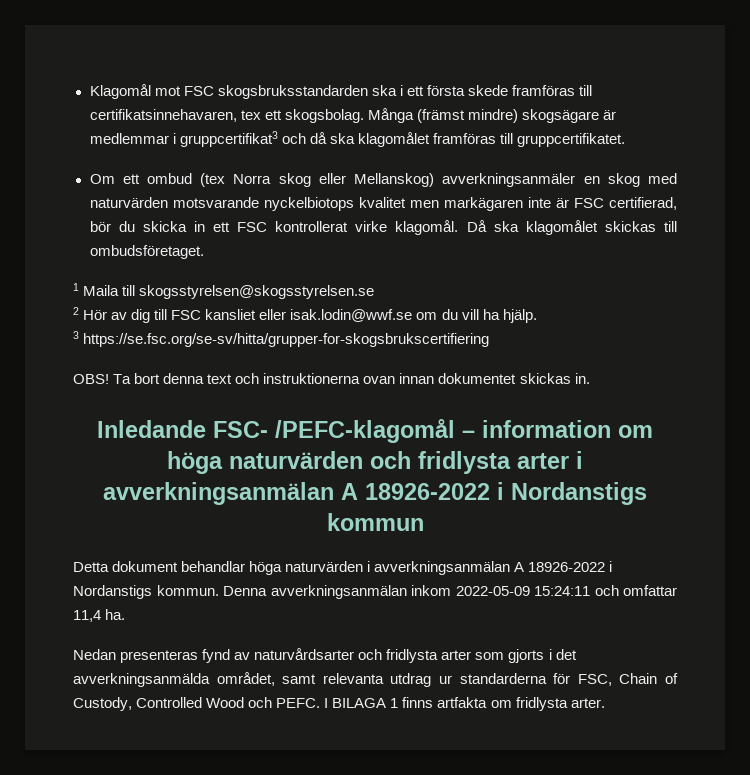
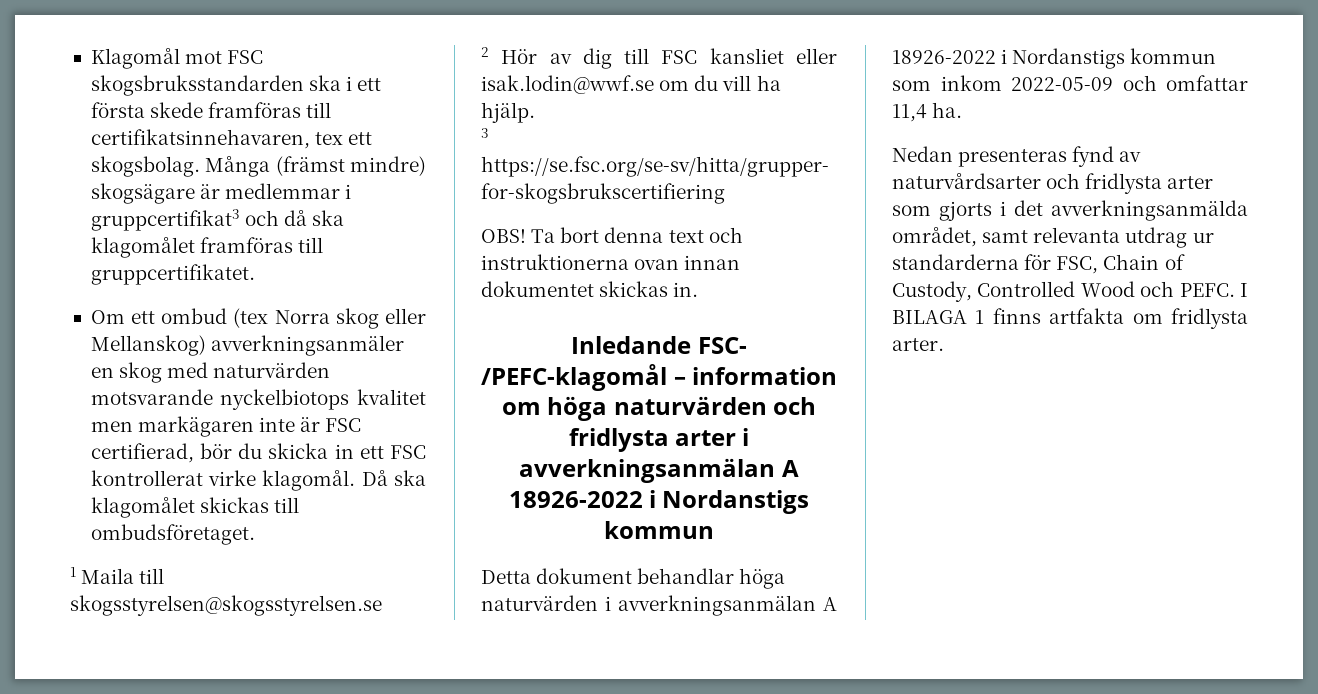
- Detta dokument behandlar höga naturvärden i avverkningsanmälan A 18926-2022 i Nordanstigs kommun. Denna avverkningsanmälan inkom 2022-05-09 15:24:11 och omfattar 11,4 ha.
+ Detta dokument behandlar höga naturvärden i avverkningsanmälan A 18926-2022 i Nordanstigs kommun som inkom 2022-05-09 och omfattar 11,4 ha.

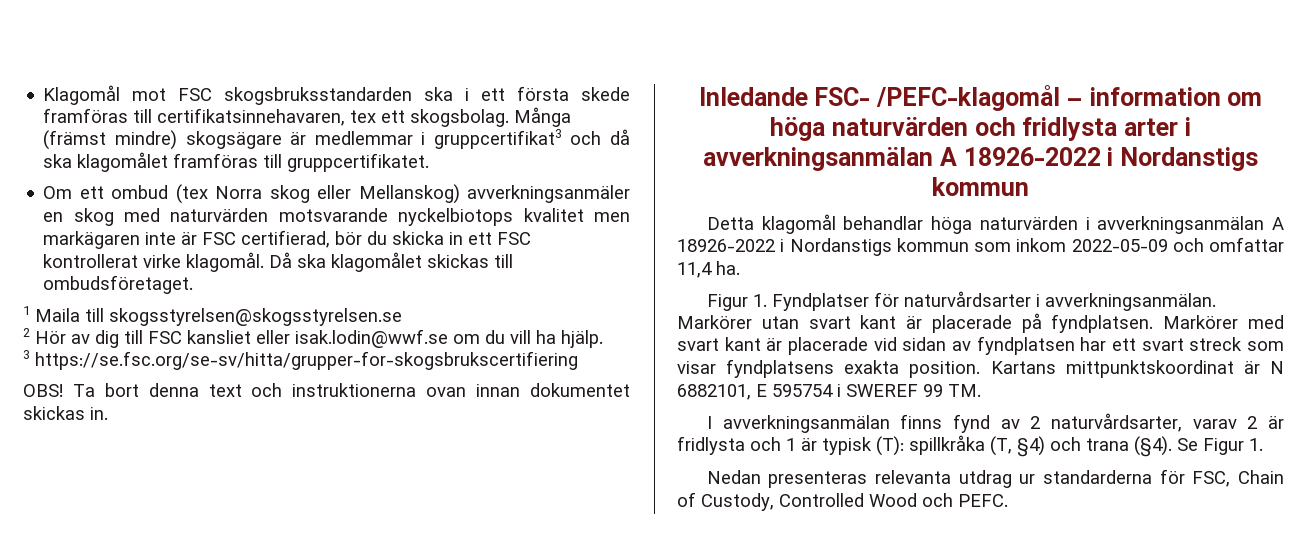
- Detta dokument behandlar höga naturvärden i avverkningsanmälan A 18926-2022 i Nordanstigs kommun som inkom 2022-05-09 och omfattar 11,4 ha.
+ Detta klagomål behandlar höga naturvärden i avverkningsanmälan A 18926-2022 i Nordanstigs kommun som inkom 2022-05-09 och omfattar 11,4 ha.
- Nedan presenteras fynd av naturvårdsarter och fridlysta arter som gjorts i det avverkningsanmälda området, samt relevanta utdrag ur standarderna för FSC, Chain of Custody, Controlled Wood och PEFC. I BILAGA 1 finns artfakta om fridlysta arter.
+ Figur 1. Fyndplatser för naturvårdsarter i avverkningsanmälan. Markörer utan svart kant är placerade på fyndplatsen. Markörer med svart kant är placerade vid sidan av fyndplatsen har ett svart streck som visar fyndplatsens exakta position. Kartans mittpunktskoordinat är N 6882101, E 595754 i SWEREF 99 TM.
+ I avverkningsanmälan finns fynd av 2 naturvårdsarter, varav 2 är fridlysta och 1 är typisk (T): spillkråka (T, §4) och trana (§4). Se Figur 1.
+ Nedan presenteras relevanta utdrag ur standarderna för FSC, Chain of Custody, Controlled Wood och PEFC.

